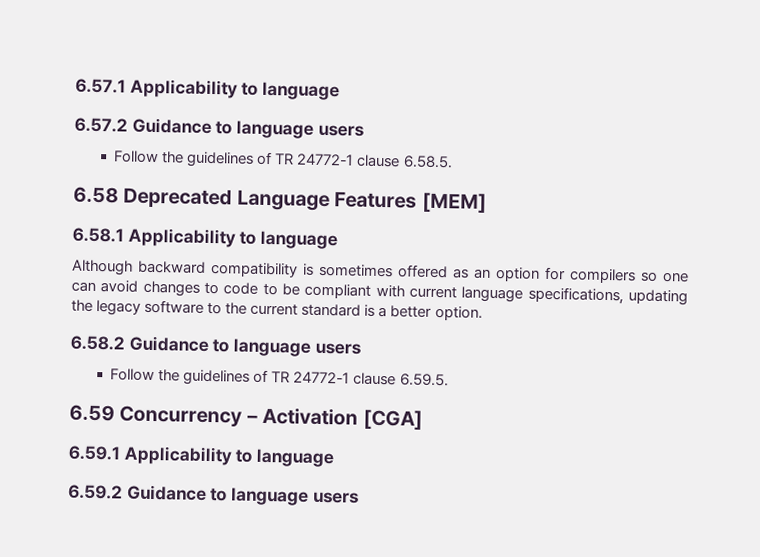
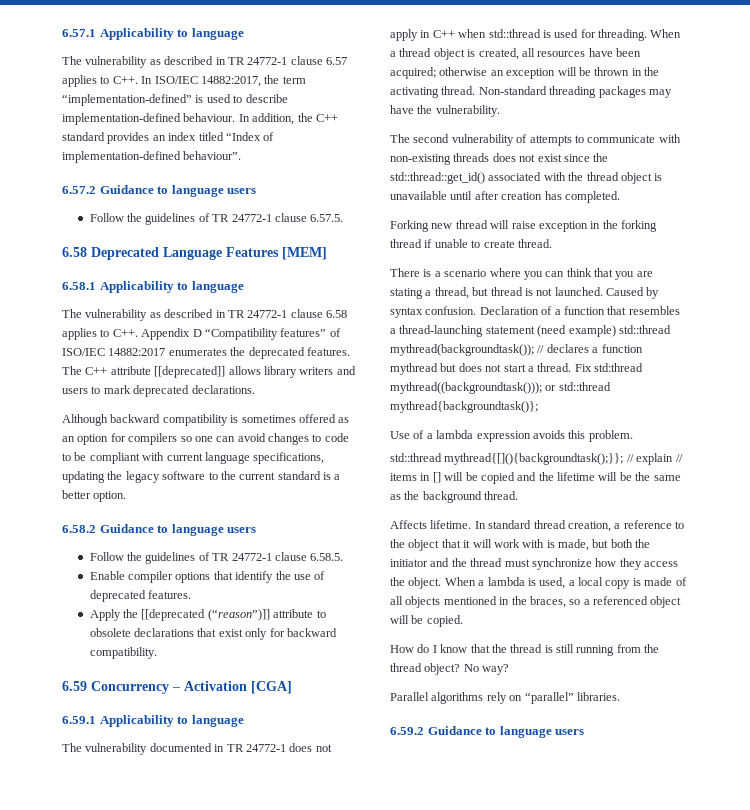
+ The vulnerability as described in TR 24772-1 clause 6.57 applies to C++. In ISO/IEC 14882:2017, the term “implementation-defined” is used to describe implementation-defined behaviour. In addition, the C++ standard provides an index titled “Index of implementation-defined behaviour”.
- Follow the guidelines of TR 24772-1 clause 6.58.5.
+ Follow the guidelines of TR 24772-1 clause 6.57.5.
+ The vulnerability as described in TR 24772-1 clause 6.58 applies to C++. Appendix D “Compatibility features” of ISO/IEC 14882:2017 enumerates the deprecated features. The C++ attribute [[deprecated]] allows library writers and users to mark deprecated declarations.
- Follow the guidelines of TR 24772-1 clause 6.59.5.
+ Follow the guidelines of TR 24772-1 clause 6.58.5.
+ Enable compiler options that identify the use of deprecated features.
+ Apply the [[deprecated (“reason”)]] attribute to obsolete declarations that exist only for backward compatibility.
+ The vulnerability documented in TR 24772-1 does not apply in C++ when std::thread is used for threading. When a thread object is created, all resources have been acquired; otherwise an exception will be thrown in the activating thread. Non-standard threading packages may have the vulnerability.
+ The second vulnerability of attempts to communicate with non-existing threads does not exist since the std::thread::get_id() associated with the thread object is unavailable until after creation has completed.
+ Forking new thread will raise exception in the forking thread if unable to create thread.
+ There is a scenario where you can think that you are stating a thread, but thread is not launched. Caused by syntax confusion. Declaration of a function that resembles a thread-launching statement (need example) std::thread mythread(backgroundtask()); // declares a function mythread but does not start a thread. Fix std:thread mythread((backgroundtask())); or std::thread mythread{backgroundtask()};
+ Use of a lambda expression avoids this problem.
+ std::thread mythread{[](){backgroundtask();}}; // explain // items in [] will be copied and the lifetime will be the same as the background thread.
+ Affects lifetime. In standard thread creation, a reference to the object that it will work with is made, but both the initiator and the thread must synchronize how they access the object. When a lambda is used, a local copy is made of all objects mentioned in the braces, so a referenced object will be copied.
+ How do I know that the thread is still running from the thread object? No way?
+ Parallel algorithms rely on “parallel” libraries.

